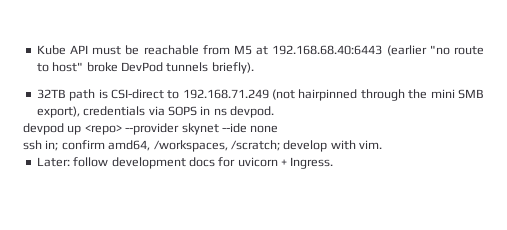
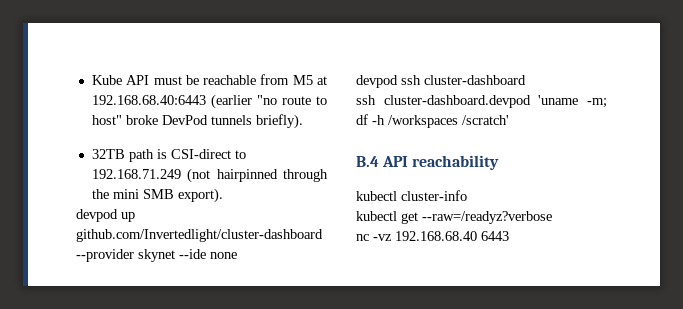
- 32TB path is CSI-direct to 192.168.71.249 (not hairpinned through the mini SMB export), credentials via SOPS in ns devpod.
+ 32TB path is CSI-direct to 192.168.71.249 (not hairpinned through the mini SMB export).
- devpod up <repo> --provider skynet --ide none
+ devpod up github.com/Invertedlight/cluster-dashboard --provider skynet --ide none
- ssh in; confirm amd64, /workspaces, /scratch; develop with vim.
- Later: follow development docs for uvicorn + Ingress.
+ devpod ssh cluster-dashboard
+ ssh cluster-dashboard.devpod 'uname -m; df -h /workspaces /scratch'
+ B.4 API reachability
+ kubectl cluster-info
+ kubectl get --raw=/readyz?verbose
+ nc -vz 192.168.68.40 6443

